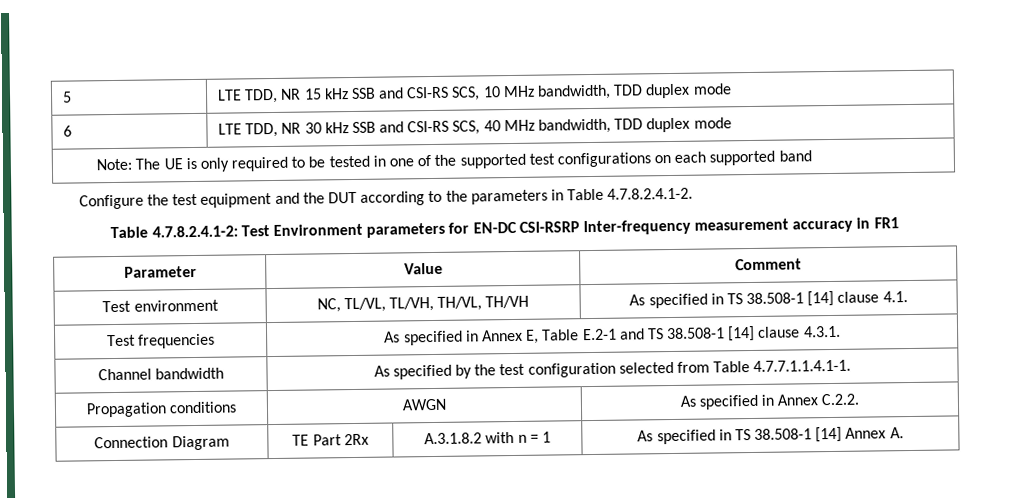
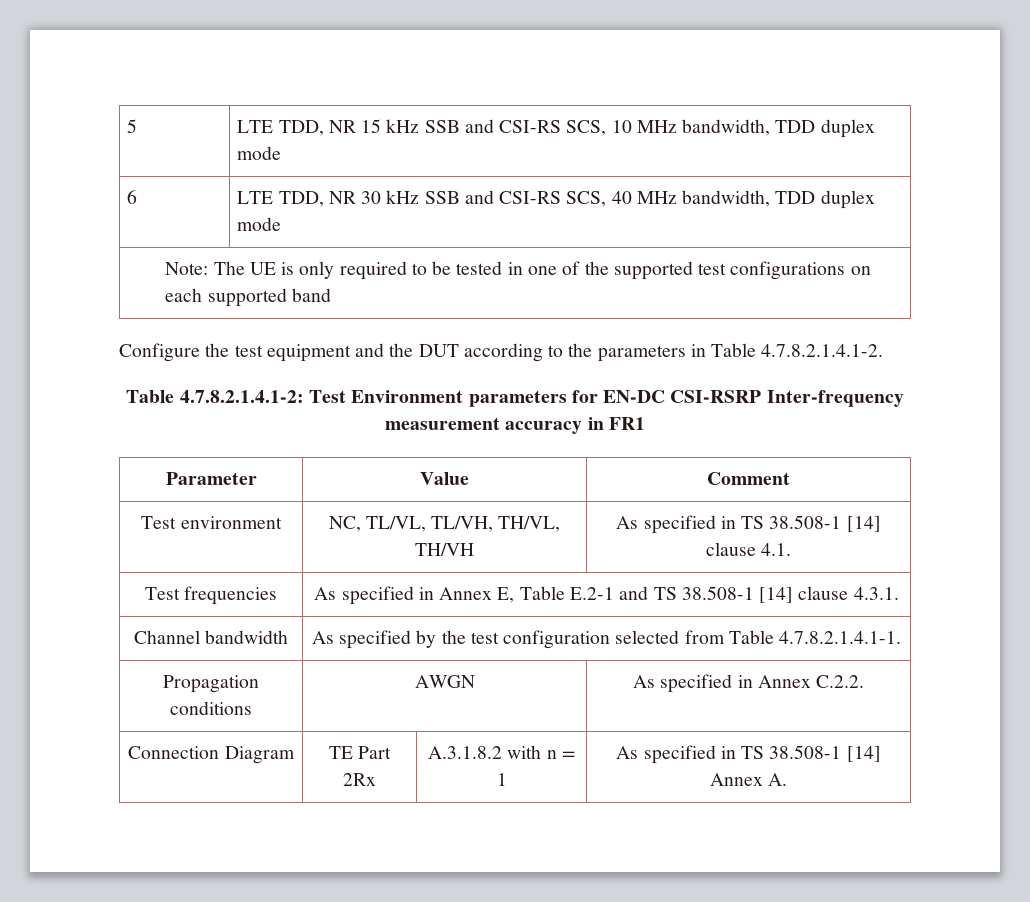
- Configure the test equipment and the DUT according to the parameters in Table 4.7.8.2.4.1-2.
- Table 4.7.8.2.4.1-2: Test Environment parameters for EN-DC CSI-RSRP Inter-frequency measurement accuracy in FR1
+ Configure the test equipment and the DUT according to the parameters in Table 4.7.8.2.1.4.1-2.
+ Table 4.7.8.2.1.4.1-2: Test Environment parameters for EN-DC CSI-RSRP Inter-frequency measurement accuracy in FR1
- Channel bandwidth | As specified by the test configuration selected from Table 4.7.7.1.1.4.1-1.
+ Channel bandwidth | As specified by the test configuration selected from Table 4.7.8.2.1.4.1-1.

